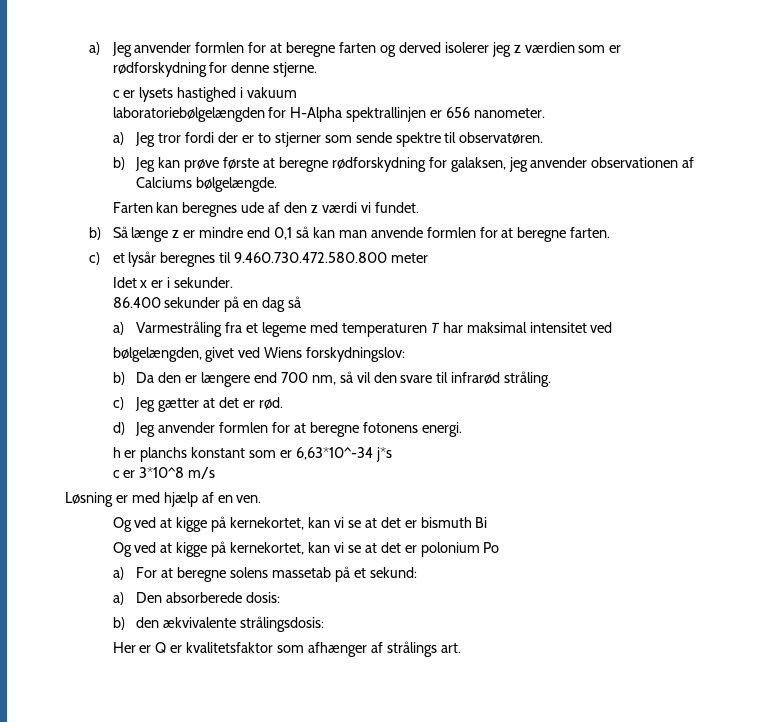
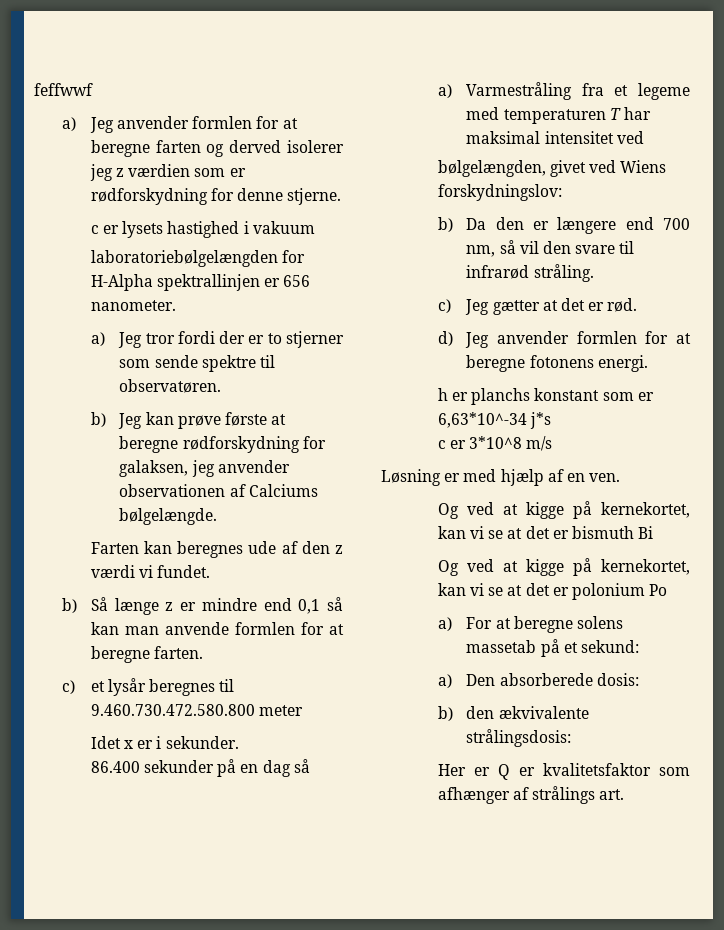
+ feffwwf

